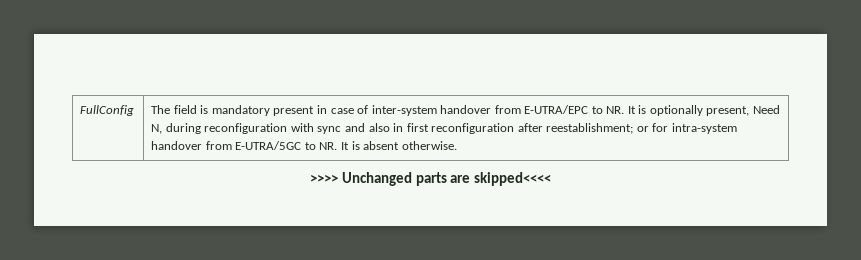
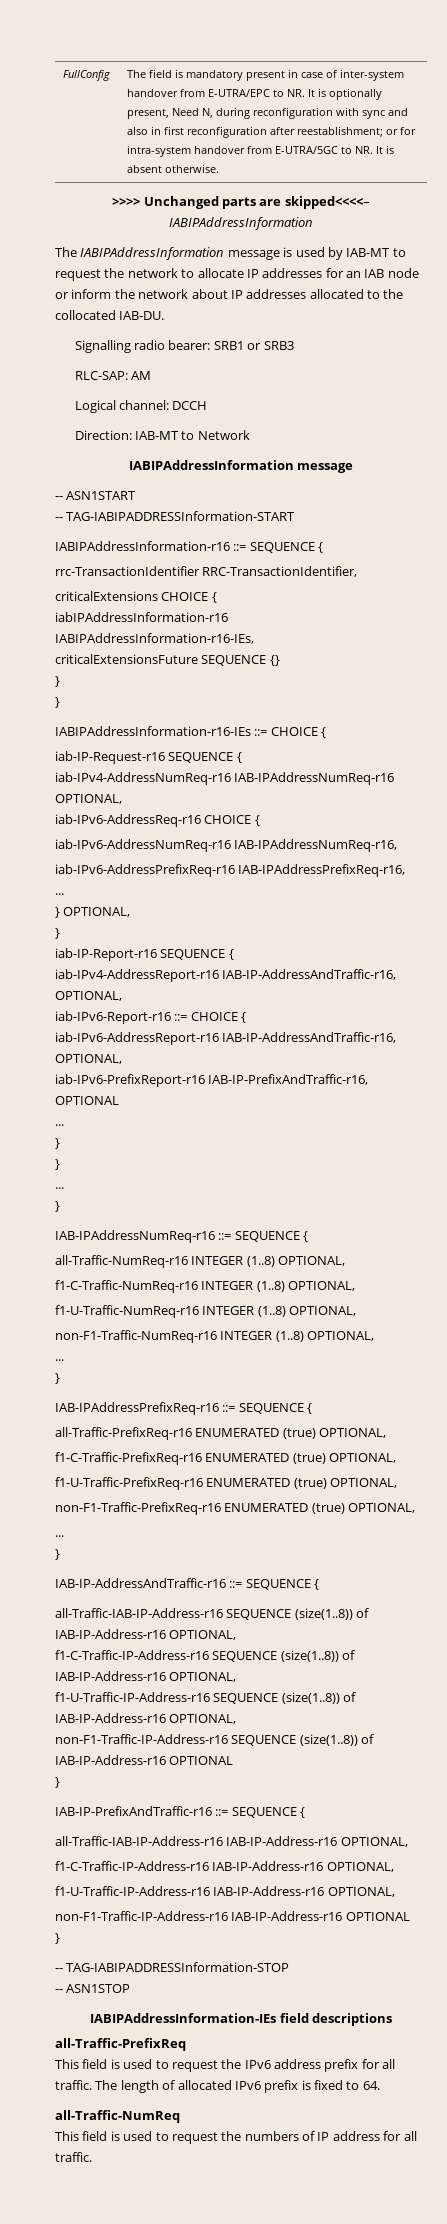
- >>>> Unchanged parts are skipped<<<<
+ >>>> Unchanged parts are skipped<<<<– IABIPAddressInformation
+ The IABIPAddressInformation message is used by IAB-MT to request the network to allocate IP addresses for an IAB node or inform the network about IP addresses allocated to the collocated IAB-DU.
+ Signalling radio bearer: SRB1 or SRB3
+ RLC-SAP: AM
+ Logical channel: DCCH
+ Direction: IAB-MT to Network
+ IABIPAddressInformation message
+ -- ASN1START
+ -- TAG-IABIPADDRESSInformation-START
+ IABIPAddressInformation-r16 ::= SEQUENCE {
+ rrc-TransactionIdentifier RRC-TransactionIdentifier,
+ criticalExtensions CHOICE {
+ iabIPAddressInformation-r16 IABIPAddressInformation-r16-IEs,
+ criticalExtensionsFuture SEQUENCE {}
+ }
+ }
+ IABIPAddressInformation-r16-IEs ::= CHOICE {
+ iab-IP-Request-r16 SEQUENCE {
+ iab-IPv4-AddressNumReq-r16 IAB-IPAddressNumReq-r16 OPTIONAL,
+ iab-IPv6-AddressReq-r16 CHOICE {
+ iab-IPv6-AddressNumReq-r16 IAB-IPAddressNumReq-r16,
+ iab-IPv6-AddressPrefixReq-r16 IAB-IPAddressPrefixReq-r16,
+ ...
+ } OPTIONAL,
+ }
+ iab-IP-Report-r16 SEQUENCE {
+ iab-IPv4-AddressReport-r16 IAB-IP-AddressAndTraffic-r16, OPTIONAL,
+ iab-IPv6-Report-r16 ::= CHOICE {
+ iab-IPv6-AddressReport-r16 IAB-IP-AddressAndTraffic-r16, OPTIONAL,
+ iab-IPv6-PrefixReport-r16 IAB-IP-PrefixAndTraffic-r16, OPTIONAL
+ ...
+ }
+ }
+ ...
+ }
+ IAB-IPAddressNumReq-r16 ::= SEQUENCE {
+ all-Traffic-NumReq-r16 INTEGER (1..8) OPTIONAL,
+ f1-C-Traffic-NumReq-r16 INTEGER (1..8) OPTIONAL,
+ f1-U-Traffic-NumReq-r16 INTEGER (1..8) OPTIONAL,
+ non-F1-Traffic-NumReq-r16 INTEGER (1..8) OPTIONAL,
+ ...
+ }
+ IAB-IPAddressPrefixReq-r16 ::= SEQUENCE {
+ all-Traffic-PrefixReq-r16 ENUMERATED (true) OPTIONAL,
+ f1-C-Traffic-PrefixReq-r16 ENUMERATED (true) OPTIONAL,
+ f1-U-Traffic-PrefixReq-r16 ENUMERATED (true) OPTIONAL,
+ non-F1-Traffic-PrefixReq-r16 ENUMERATED (true) OPTIONAL,
+ ...
+ }
+ IAB-IP-AddressAndTraffic-r16 ::= SEQUENCE {
+ all-Traffic-IAB-IP-Address-r16 SEQUENCE (size(1..8)) of IAB-IP-Address-r16 OPTIONAL,
+ f1-C-Traffic-IP-Address-r16 SEQUENCE (size(1..8)) of IAB-IP-Address-r16 OPTIONAL,
+ f1-U-Traffic-IP-Address-r16 SEQUENCE (size(1..8)) of IAB-IP-Address-r16 OPTIONAL,
+ non-F1-Traffic-IP-Address-r16 SEQUENCE (size(1..8)) of IAB-IP-Address-r16 OPTIONAL
+ }
+ IAB-IP-PrefixAndTraffic-r16 ::= SEQUENCE {
+ all-Traffic-IAB-IP-Address-r16 IAB-IP-Address-r16 OPTIONAL,
+ f1-C-Traffic-IP-Address-r16 IAB-IP-Address-r16 OPTIONAL,
+ f1-U-Traffic-IP-Address-r16 IAB-IP-Address-r16 OPTIONAL,
+ non-F1-Traffic-IP-Address-r16 IAB-IP-Address-r16 OPTIONAL
+ }
+ -- TAG-IABIPADDRESSInformation-STOP
+ -- ASN1STOP
+ IABIPAddressInformation-IEs field descriptions
+ all-Traffic-PrefixReq
+ This field is used to request the IPv6 address prefix for all traffic. The length of allocated IPv6 prefix is fixed to 64.
+ all-Traffic-NumReq
+ This field is used to request the numbers of IP address for all traffic.

